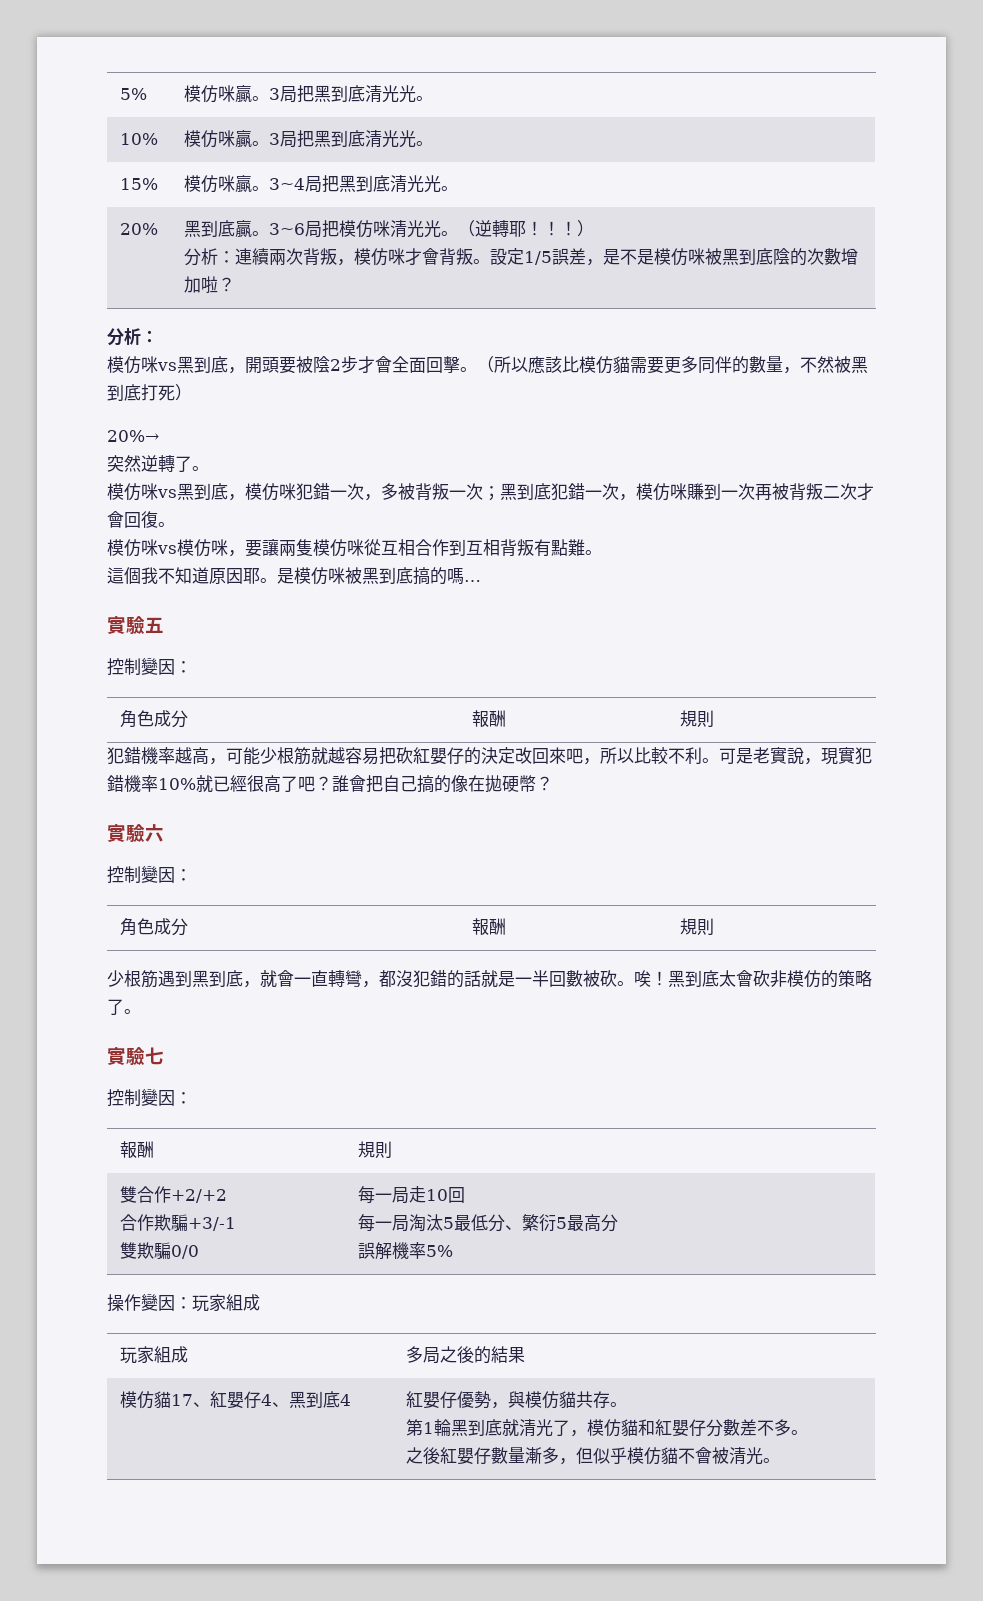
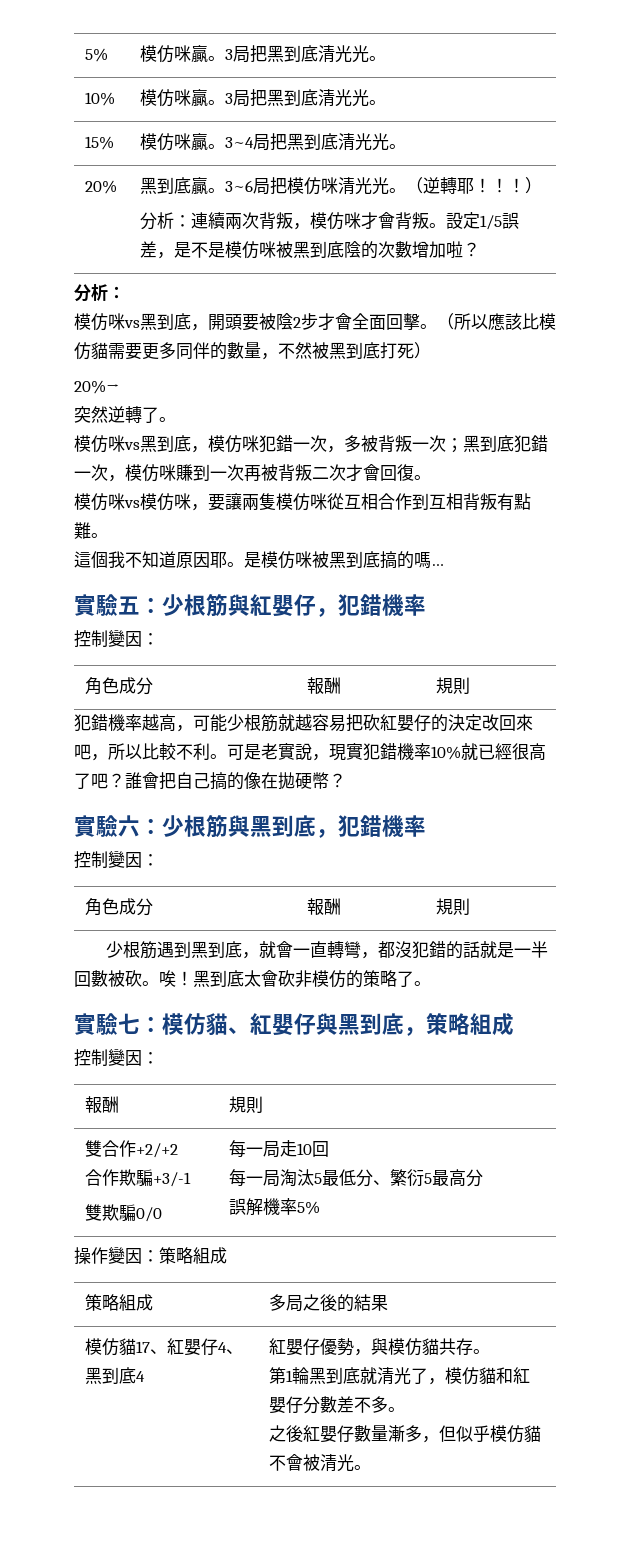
- 實驗五
+ 實驗五：少根筋與紅嬰仔，犯錯機率
- 實驗六
+ 實驗六：少根筋與黑到底，犯錯機率
- 實驗七
+ 實驗七：模仿貓、紅嬰仔與黑到底，策略組成
- 操作變因：玩家組成
- 玩家組成 | 多局之後的結果
+ 操作變因：策略組成
+ 策略組成 | 多局之後的結果

